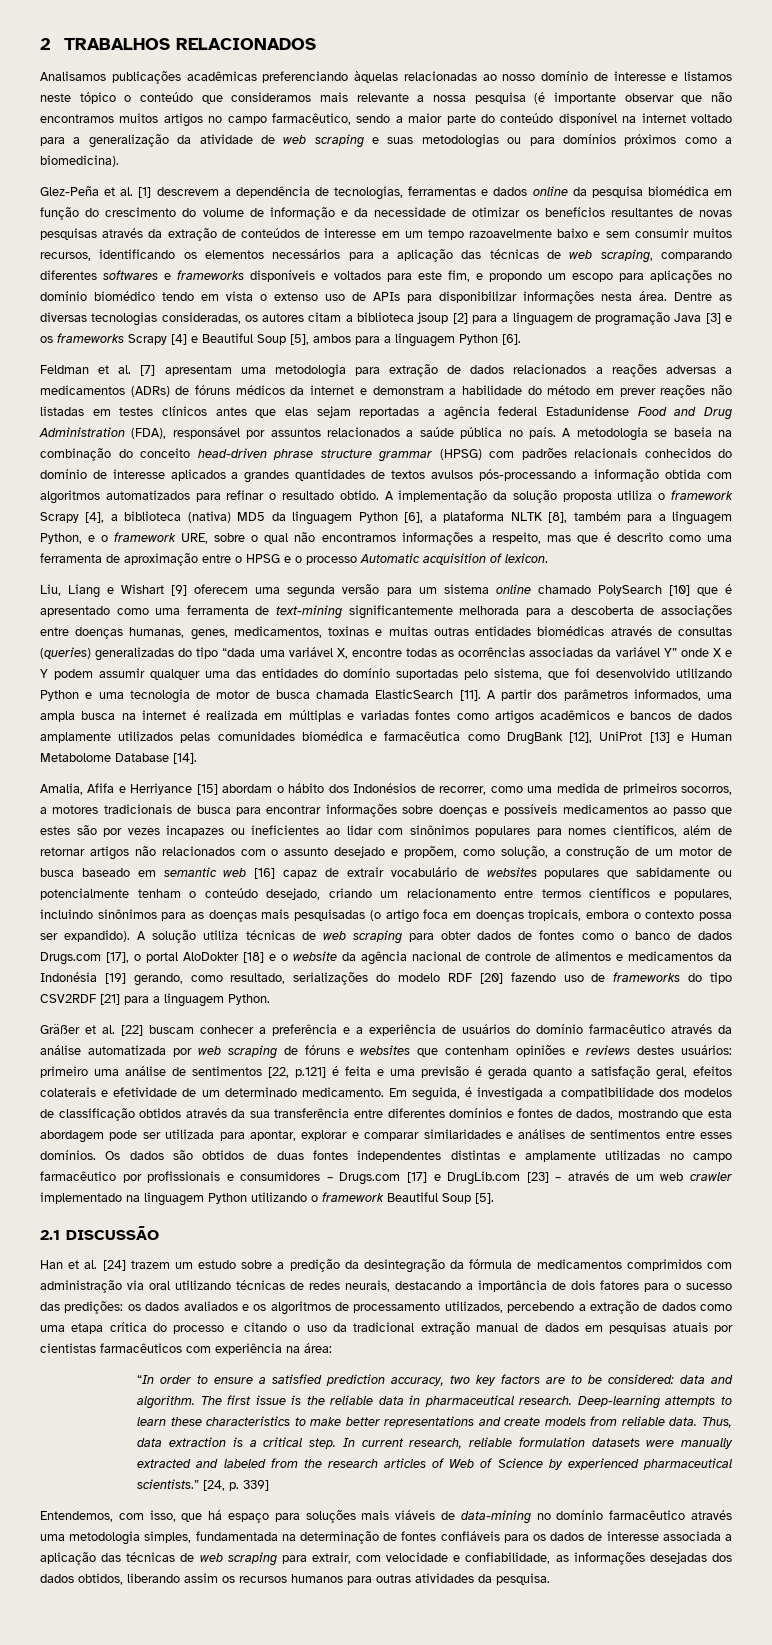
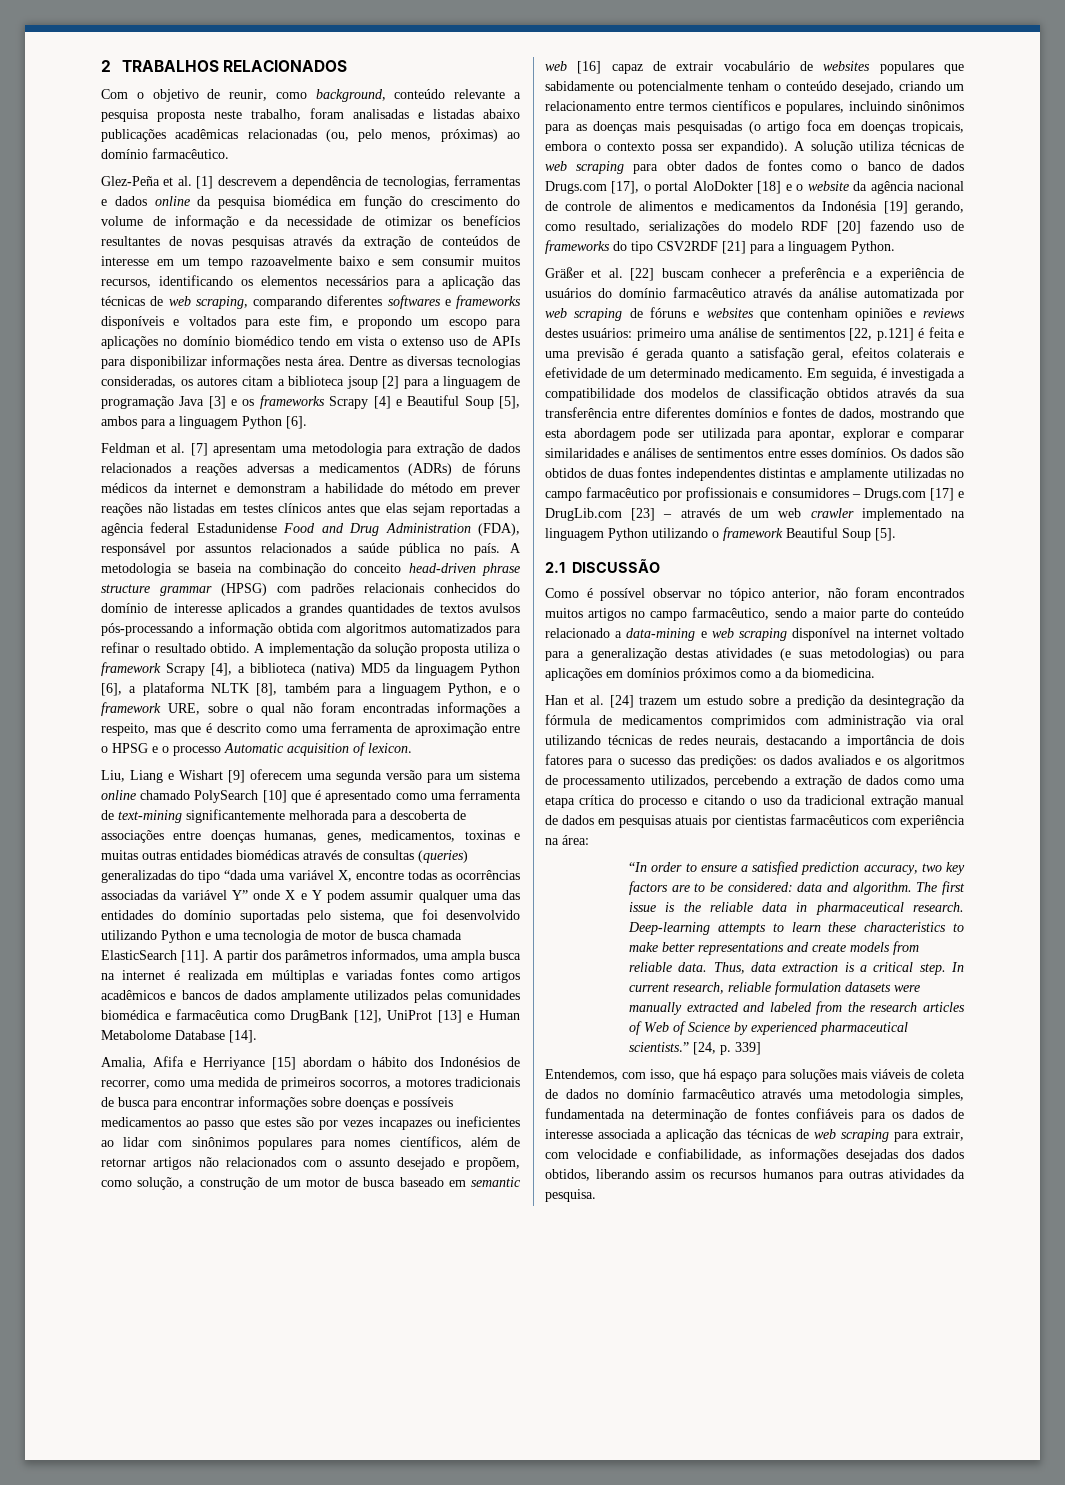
- Analisamos publicações acadêmicas preferenciando àquelas relacionadas ao nosso domínio de interesse e listamos neste tópico o conteúdo que consideramos mais relevante a nossa pesquisa (é importante observar que não encontramos muitos artigos no campo farmacêutico, sendo a maior parte do conteúdo disponível na internet voltado para a generalização da atividade de web scraping e suas metodologias ou para domínios próximos como a biomedicina).
+ Com o objetivo de reunir, como background, conteúdo relevante a pesquisa proposta neste trabalho, foram analisadas e listadas abaixo publicações acadêmicas relacionadas (ou, pelo menos, próximas) ao domínio farmacêutico.
- A implementação da solução proposta utiliza o framework Scrapy [4], a biblioteca (nativa) MD5 da linguagem Python [6], a plataforma NLTK [8], também para a linguagem Python, e o framework URE, sobre o qual não encontramos informações a respeito, mas que é descrito como uma ferramenta de aproximação entre o HPSG e o processo Automatic acquisition of lexicon.
+ A implementação da solução proposta utiliza o framework Scrapy [4], a biblioteca (nativa) MD5 da linguagem Python [6], a plataforma NLTK [8], também para a linguagem Python, e o framework URE, sobre o qual não foram encontradas informações a respeito, mas que é descrito como uma ferramenta de aproximação entre o HPSG e o processo Automatic acquisition of lexicon.
+ Como é possível observar no tópico anterior, não foram encontrados muitos artigos no campo farmacêutico, sendo a maior parte do conteúdo relacionado a data-mining e web scraping disponível na internet voltado para a generalização destas atividades (e suas metodologias) ou para aplicações em domínios próximos como a da biomedicina.
- Entendemos, com isso, que há espaço para soluções mais viáveis de data-mining no domínio farmacêutico através uma metodologia simples, fundamentada na determinação de fontes confiáveis para os dados de interesse associada a aplicação das técnicas de web scraping para extrair, com velocidade e confiabilidade, as informações desejadas dos dados obtidos, liberando assim os recursos humanos para outras atividades da pesquisa.
+ Entendemos, com isso, que há espaço para soluções mais viáveis de coleta de dados no domínio farmacêutico através uma metodologia simples, fundamentada na determinação de fontes confiáveis para os dados de interesse associada a aplicação das técnicas de web scraping para extrair, com velocidade e confiabilidade, as informações desejadas dos dados obtidos, liberando assim os recursos humanos para outras atividades da pesquisa.

